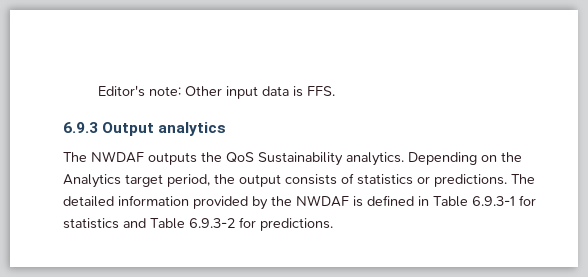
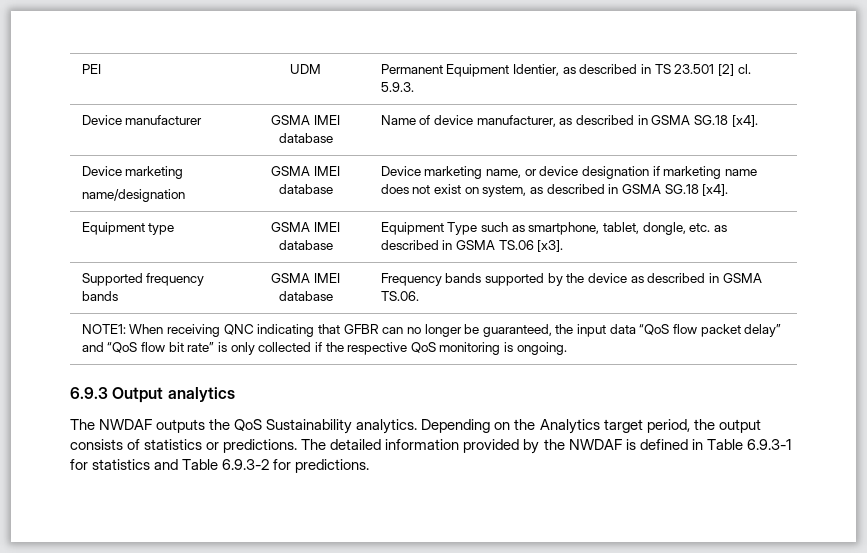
- Editor's note: Other input data is FFS.
+ PEI | UDM | Permanent Equipment Identier, as described in TS 23.501 [2] cl. 5.9.3.
+ Device manufacturer | GSMA IMEI database | Name of device manufacturer, as described in GSMA SG.18 [x4].
+ Device marketing
+ name/designation | GSMA IMEI database | Device marketing name, or device designation if marketing name does not exist on system, as described in GSMA SG.18 [x4].
+ Equipment type | GSMA IMEI database | Equipment Type such as smartphone, tablet, dongle, etc. as described in GSMA TS.06 [x3].
+ Supported frequency bands | GSMA IMEI database | Frequency bands supported by the device as described in GSMA TS.06.
+ NOTE1: When receiving QNC indicating that GFBR can no longer be guaranteed, the input data “QoS flow packet delay” and “QoS flow bit rate” is only collected if the respective QoS monitoring is ongoing.

